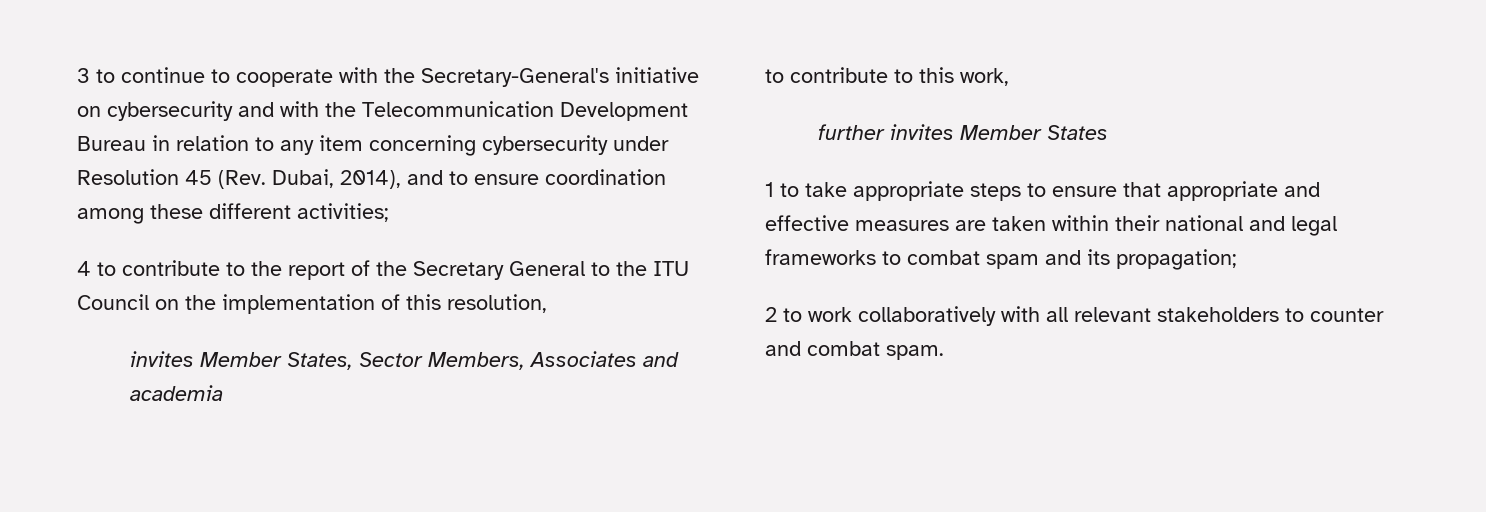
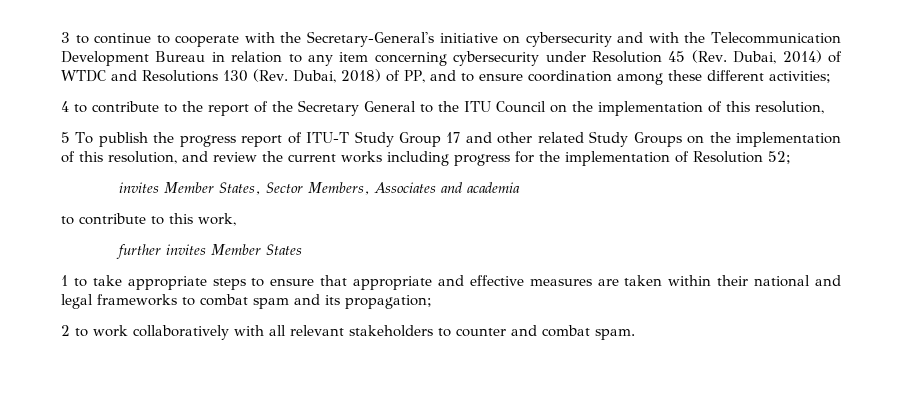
- 3 to continue to cooperate with the Secretary-General's initiative on cybersecurity and with the Telecommunication Development Bureau in relation to any item concerning cybersecurity under Resolution 45 (Rev. Dubai, 2014), and to ensure coordination among these different activities;
+ 3 to continue to cooperate with the Secretary-General's initiative on cybersecurity and with the Telecommunication Development Bureau in relation to any item concerning cybersecurity under Resolution 45 (Rev. Dubai, 2014) of WTDC and Resolutions 130 (Rev. Dubai, 2018) of PP, and to ensure coordination among these different activities;
+ 5 To publish the progress report of ITU-T Study Group 17 and other related Study Groups on the implementation of this resolution, and review the current works including progress for the implementation of Resolution 52;

